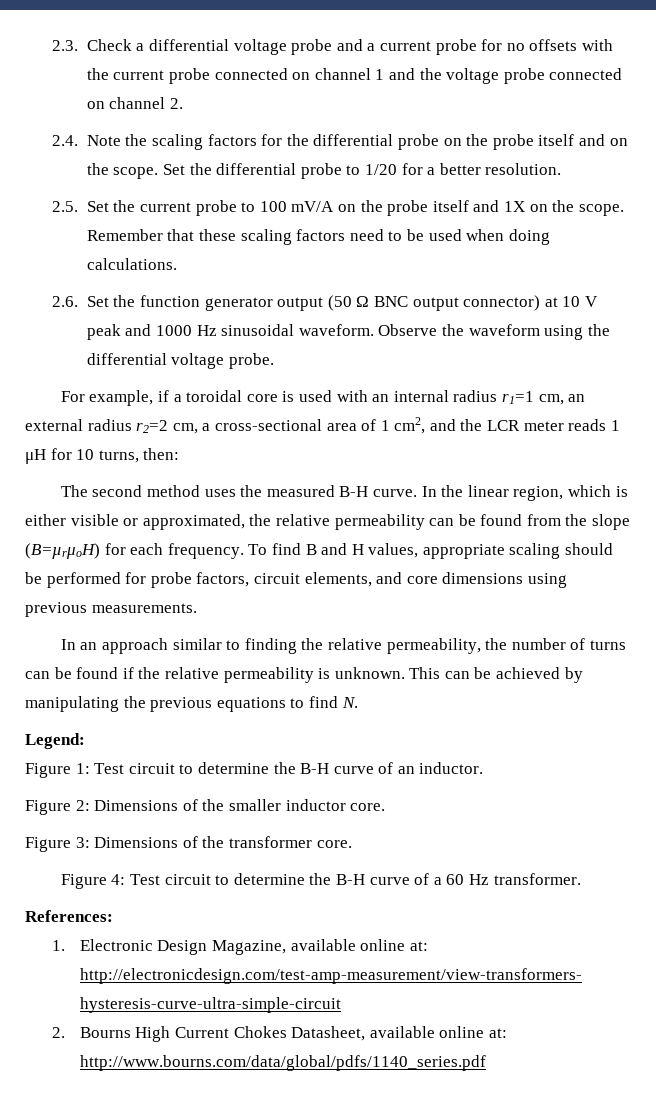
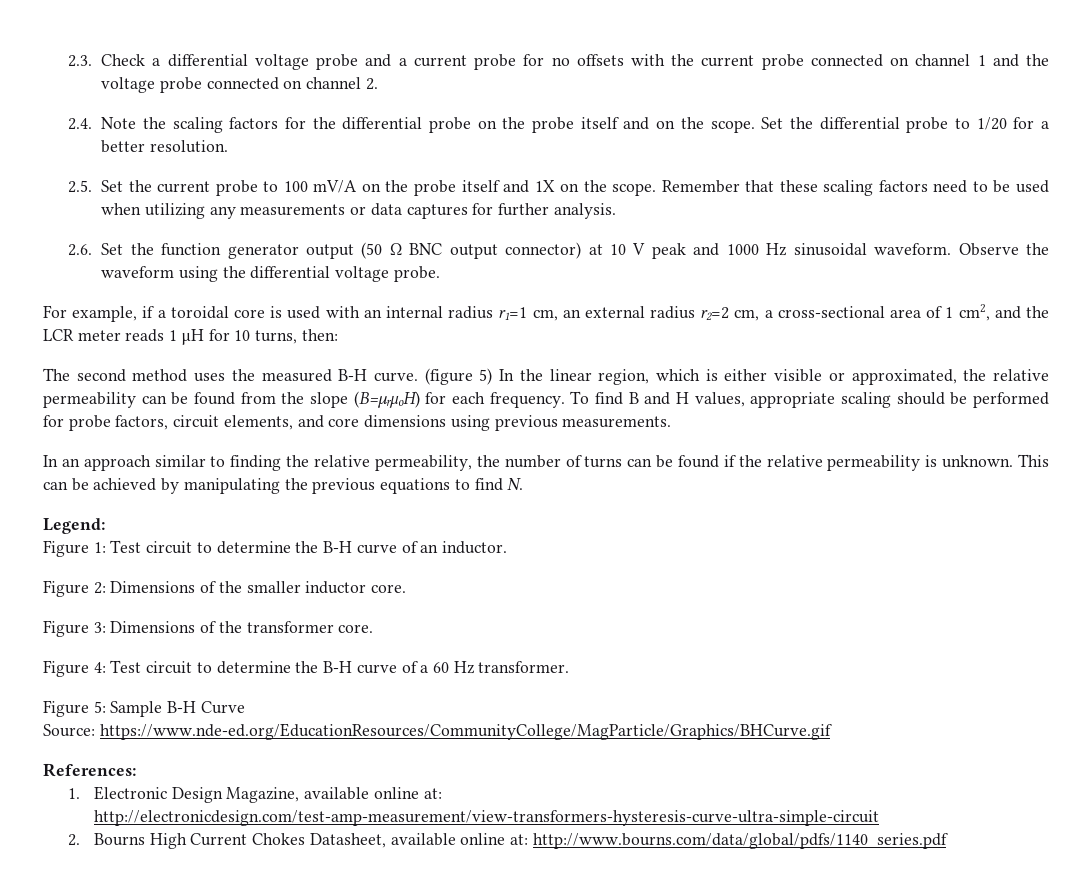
- Remember that these scaling factors need to be used when doing calculations.
+ Remember that these scaling factors need to be used when utilizing any measurements or data captures for further analysis.
- In the linear region, which is either visible or approximated, the relative permeability can be found from the slope (B=µrμoH) for each frequency.
+ (figure 5) In the linear region, which is either visible or approximated, the relative permeability can be found from the slope (B=µrμoH) for each frequency.
+ Figure 5: Sample B-H Curve
+ Source: https://www.nde-ed.org/EducationResources/CommunityCollege/MagParticle/Graphics/BHCurve.gif

